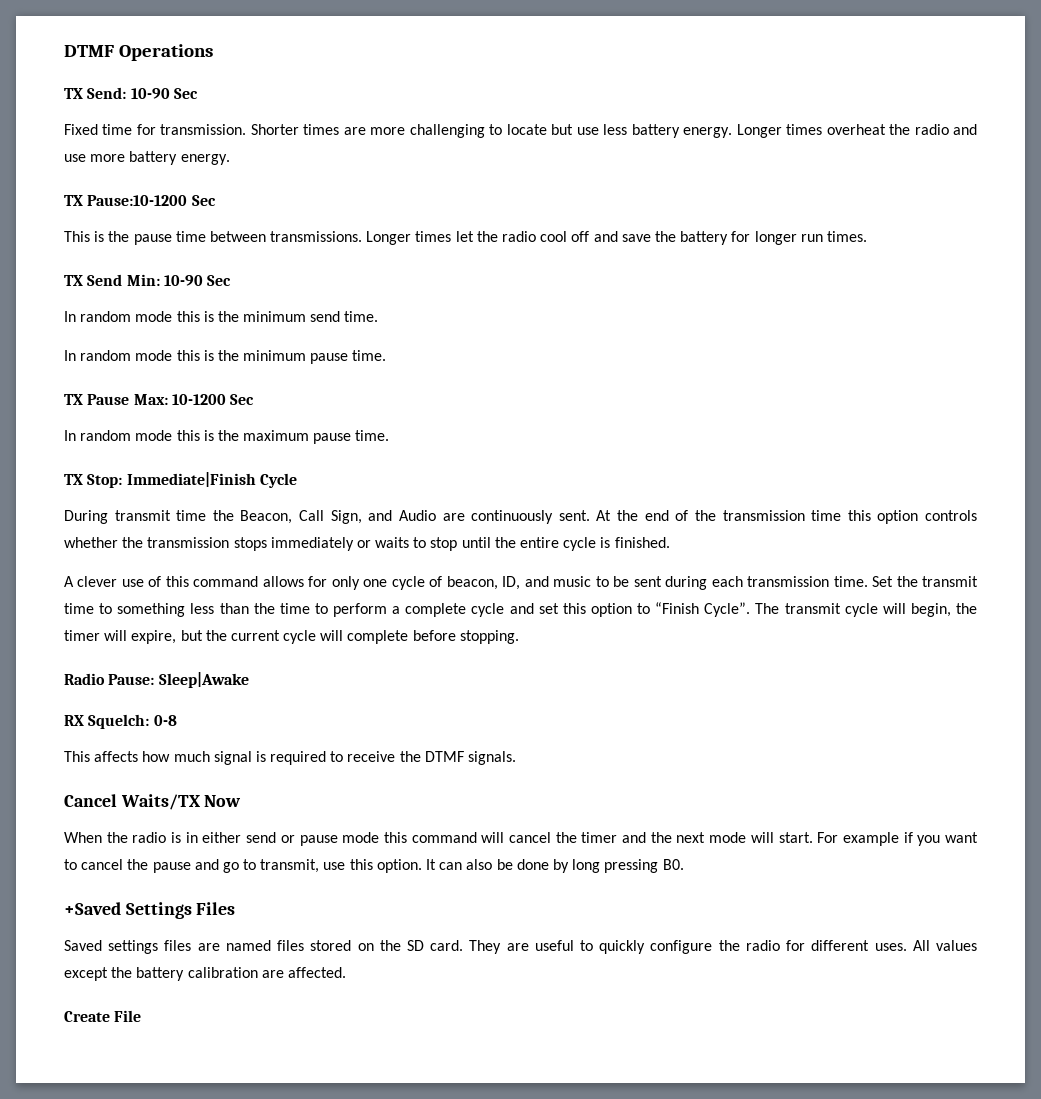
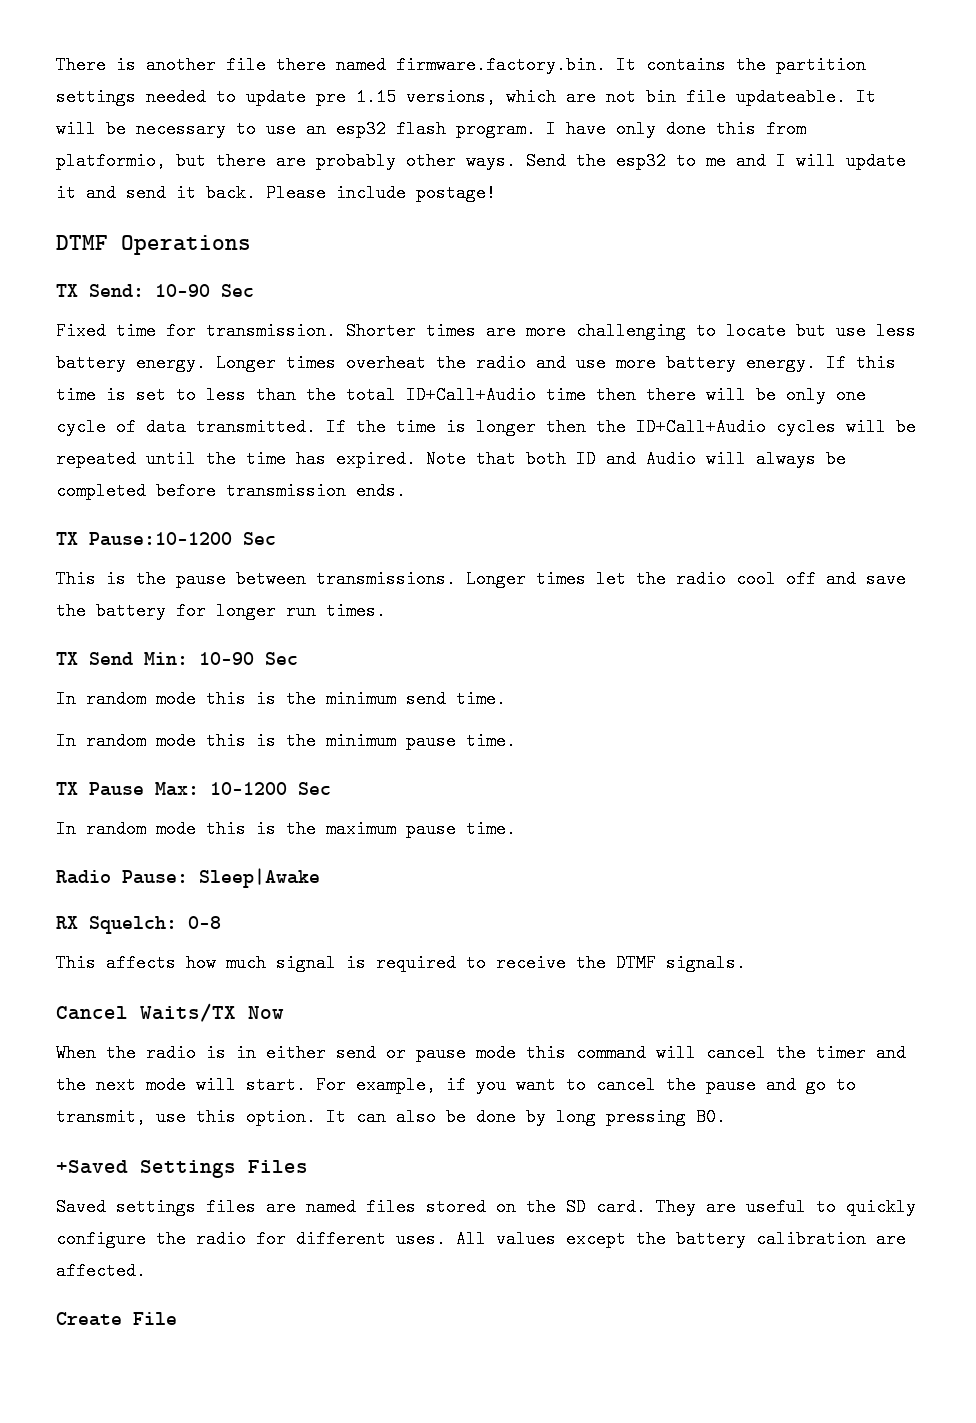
+ There is another file there named firmware.factory.bin. It contains the partition settings needed to update pre 1.15 versions, which are not bin file updateable. It will be necessary to use an esp32 flash program. I have only done this from platformio, but there are probably other ways. Send the esp32 to me and I will update it and send it back. Please include postage!
+ If this time is set to less than the total ID+Call+Audio time then there will be only one cycle of data transmitted. If the time is longer then the ID+Call+Audio cycles will be repeated until the time has expired. Note that both ID and Audio will always be completed before transmission ends.
- This is the pause time between transmissions.
+ This is the pause between transmissions.
- TX Stop: Immediate|Finish Cycle
- During transmit time the Beacon, Call Sign, and Audio are continuously sent. At the end of the transmission time this option controls whether the transmission stops immediately or waits to stop until the entire cycle is finished.
- A clever use of this command allows for only one cycle of beacon, ID, and music to be sent during each transmission time. Set the transmit time to something less than the time to perform a complete cycle and set this option to “Finish Cycle”. The transmit cycle will begin, the timer will expire, but the current cycle will complete before stopping.
- For example if you want to cancel the pause and go to transmit, use this option.
+ For example, if you want to cancel the pause and go to transmit, use this option.

